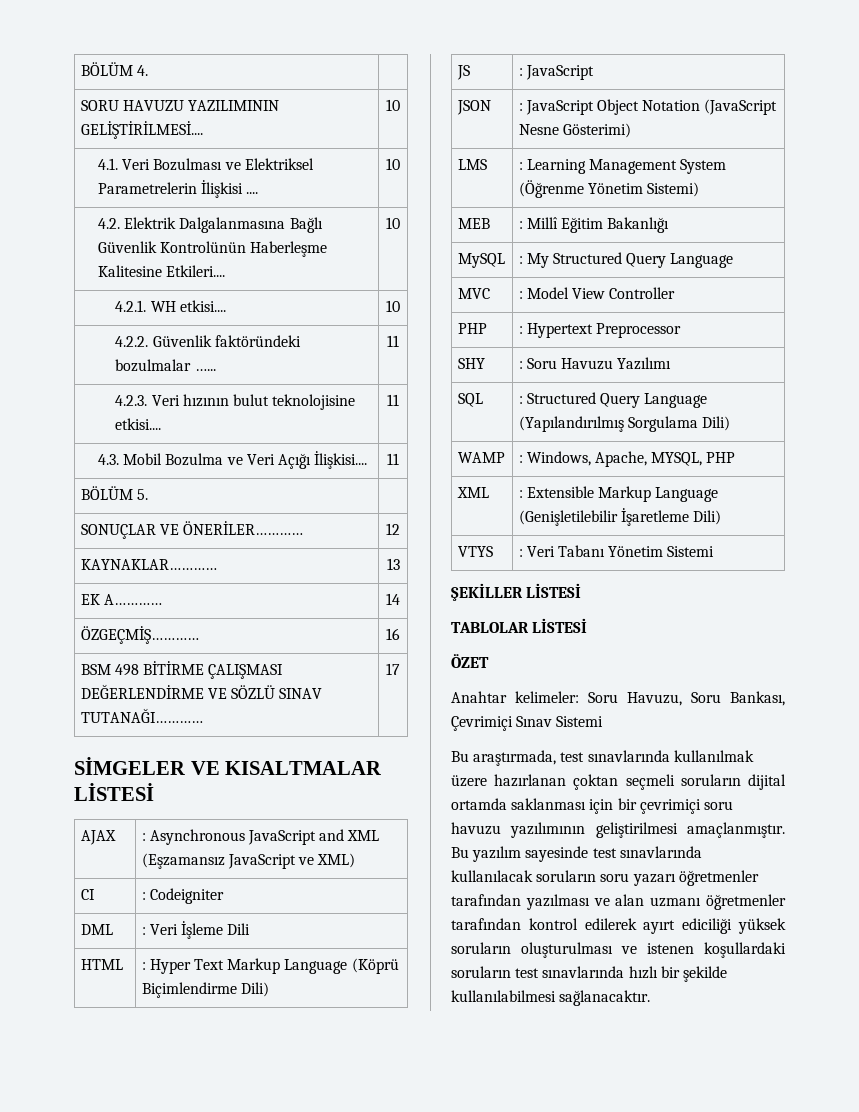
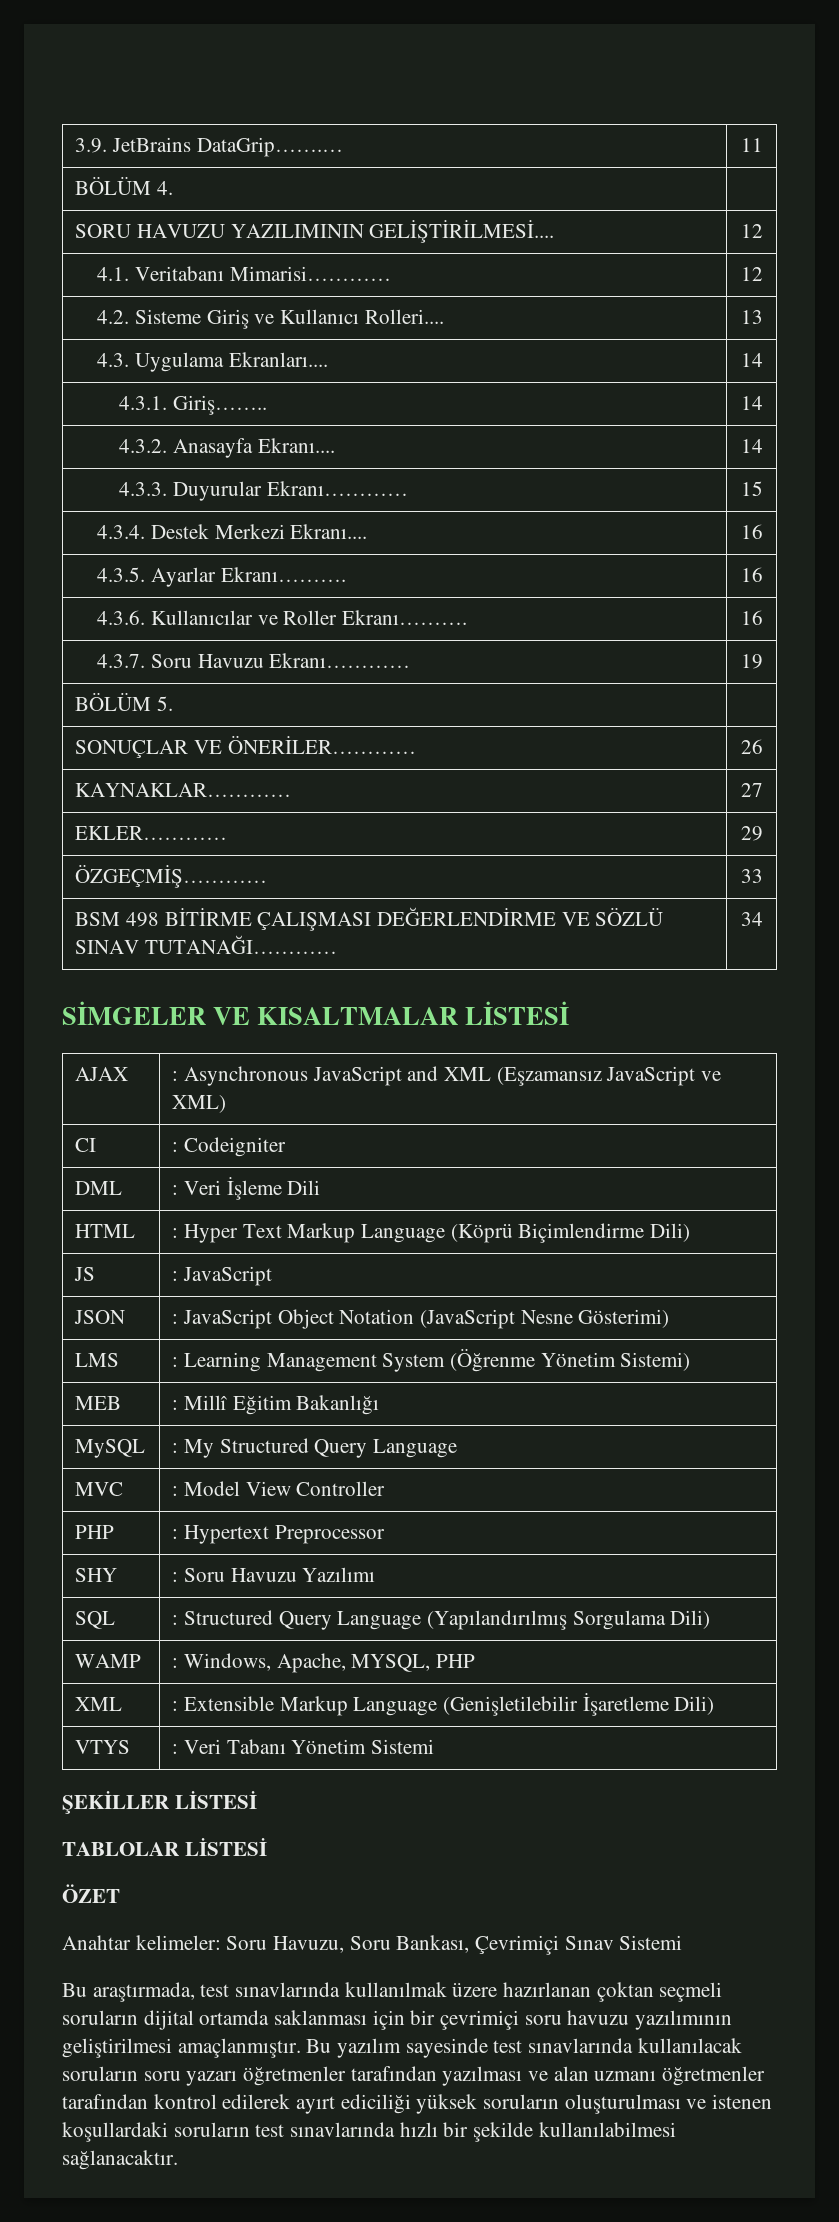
+ 3.9. JetBrains DataGrip…….… | 11
- SORU HAVUZU YAZILIMININ GELİŞTİRİLMESİ.... | 10
+ SORU HAVUZU YAZILIMININ GELİŞTİRİLMESİ.... | 12
- 4.1. Veri Bozulması ve Elektriksel Parametrelerin İlişkisi .... | 10
- 4.2. Elektrik Dalgalanmasına Bağlı Güvenlik Kontrolünün Haberleşme Kalitesine Etkileri.... | 10
- 4.2.1. WH etkisi.... | 10
- 4.2.2. Güvenlik faktöründeki bozulmalar …... | 11
- 4.2.3. Veri hızının bulut teknolojisine etkisi.... | 11
- 4.3. Mobil Bozulma ve Veri Açığı İlişkisi.... | 11
+ 4.1. Veritabanı Mimarisi………… | 12
+ 4.2. Sisteme Giriş ve Kullanıcı Rolleri.... | 13
+ 4.3. Uygulama Ekranları.... | 14
+ 4.3.1. Giriş…….. | 14
+ 4.3.2. Anasayfa Ekranı.... | 14
+ 4.3.3. Duyurular Ekranı………… | 15
+ 4.3.4. Destek Merkezi Ekranı.... | 16
+ 4.3.5. Ayarlar Ekranı………. | 16
+ 4.3.6. Kullanıcılar ve Roller Ekranı………. | 16
+ 4.3.7. Soru Havuzu Ekranı………… | 19
- SONUÇLAR VE ÖNERİLER………… | 12
+ SONUÇLAR VE ÖNERİLER………… | 26
- KAYNAKLAR………… | 13
- EK A………… | 14
+ KAYNAKLAR………… | 27
+ EKLER………… | 29
- ÖZGEÇMİŞ………… | 16
+ ÖZGEÇMİŞ………… | 33
- BSM 498 BİTİRME ÇALIŞMASI DEĞERLENDİRME VE SÖZLÜ SINAV TUTANAĞI………… | 17
+ BSM 498 BİTİRME ÇALIŞMASI DEĞERLENDİRME VE SÖZLÜ SINAV TUTANAĞI………… | 34

